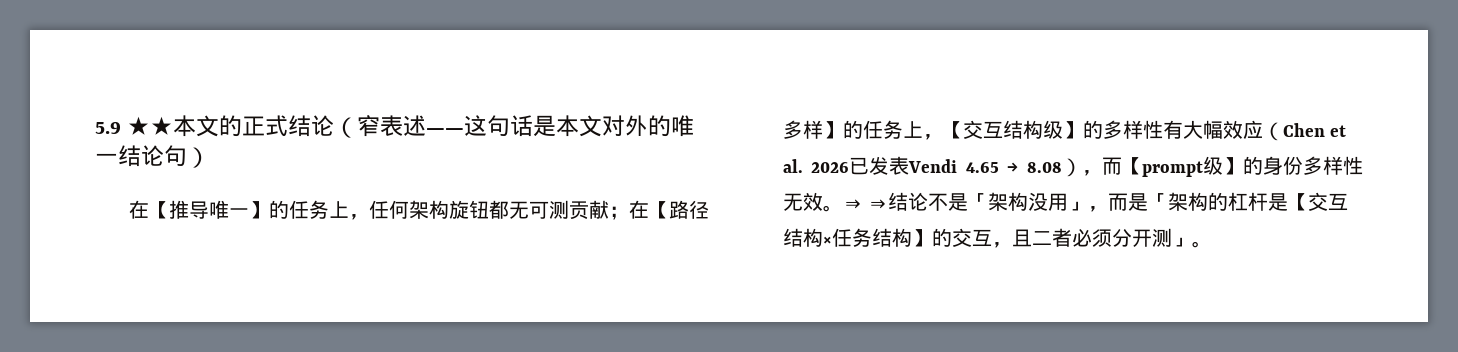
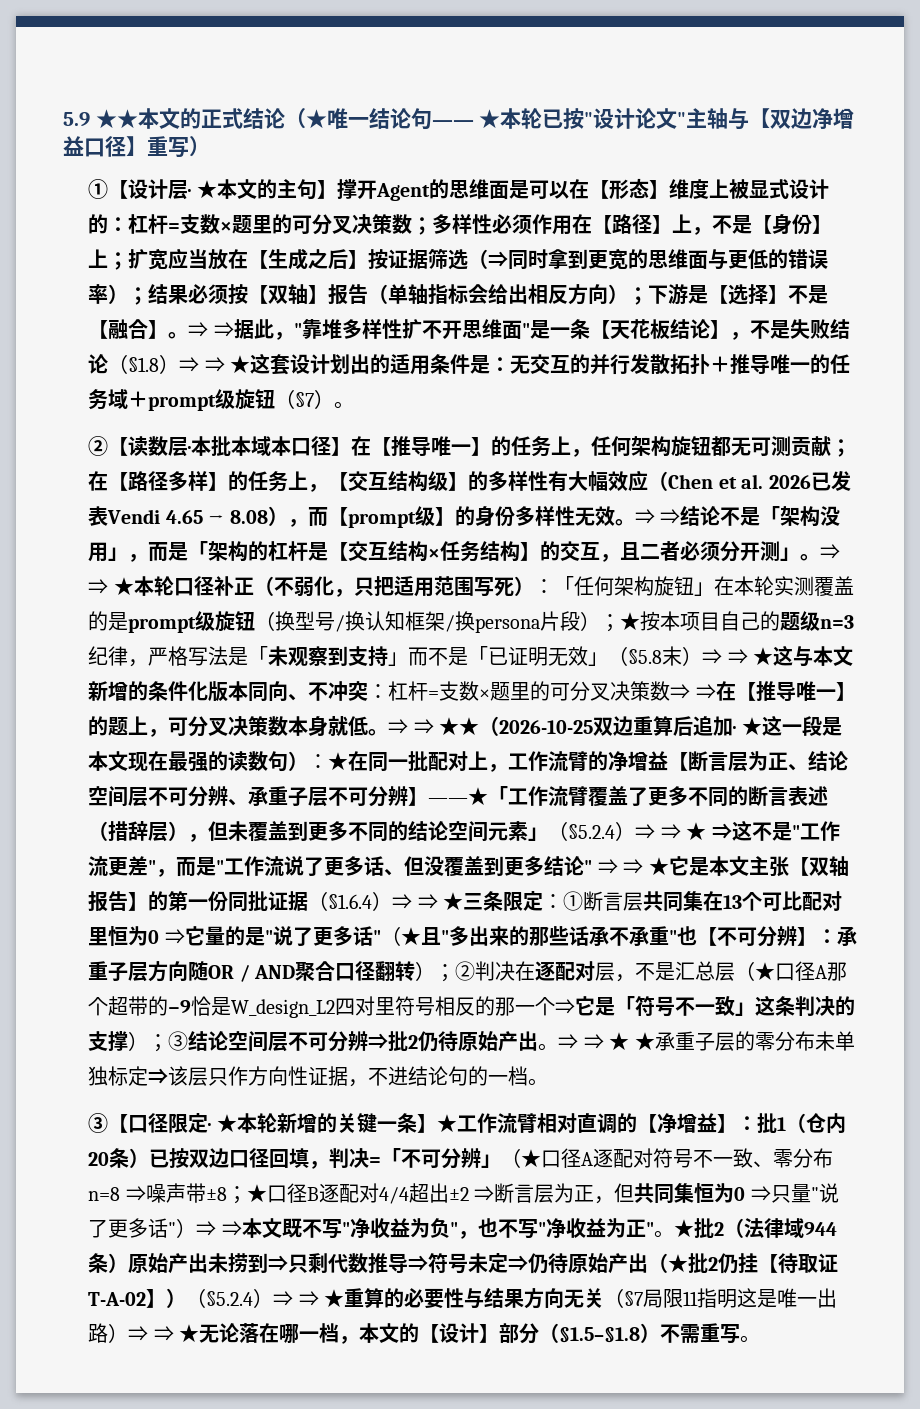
- 5.9 ★★本文的正式结论（窄表述——这句话是本文对外的唯一结论句）
- 在【推导唯一】的任务上，任何架构旋钮都无可测贡献；在【路径多样】的任务上，【交互结构级】的多样性有大幅效应（Chen et al. 2026已发表Vendi 4.65 → 8.08），而【prompt级】的身份多样性无效。
+ 5.9 ★★本文的正式结论（★唯一结论句—— ★本轮已按"设计论文"主轴与【双边净增益口径】重写）
+ ①【设计层· ★本文的主句】撑开Agent的思维面是可以在【形态】维度上被显式设计的：杠杆=支数×题里的可分叉决策数；多样性必须作用在【路径】上，不是【身份】上；扩宽应当放在【生成之后】按证据筛选（⇒同时拿到更宽的思维面与更低的错误率）；结果必须按【双轴】报告（单轴指标会给出相反方向）；下游是【选择】不是【融合】。⇒ ⇒据此，"靠堆多样性扩不开思维面"是一条【天花板结论】，不是失败结论（§1.8）⇒ ⇒ ★这套设计划出的适用条件是：无交互的并行发散拓扑＋推导唯一的任务域＋prompt级旋钮（§7）。
+ ②【读数层·本批本域本口径】在【推导唯一】的任务上，任何架构旋钮都无可测贡献；在【路径多样】的任务上，【交互结构级】的多样性有大幅效应（Chen et al. 2026已发表Vendi 4.65 → 8.08），而【prompt级】的身份多样性无效。
+ ⇒ ⇒ ★本轮口径补正（不弱化，只把适用范围写死）：「任何架构旋钮」在本轮实测覆盖的是prompt级旋钮（换型号/换认知框架/换persona片段）；★按本项目自己的题级n=3纪律，严格写法是「未观察到支持」而不是「已证明无效」（§5.8末）⇒ ⇒ ★这与本文新增的条件化版本同向、不冲突：杠杆=支数×题里的可分叉决策数⇒ ⇒在【推导唯一】的题上，可分叉决策数本身就低。⇒ ⇒ ★★（2026-10-25双边重算后追加· ★这一段是本文现在最强的读数句）：★在同一批配对上，工作流臂的净增益【断言层为正、结论空间层不可分辨、承重子层不可分辨】——★「工作流臂覆盖了更多不同的断言表述（措辞层），但未覆盖到更多不同的结论空间元素」（§5.2.4）⇒ ⇒ ★ ⇒这不是"工作流更差"，而是"工作流说了更多话、但没覆盖到更多结论" ⇒ ⇒ ★它是本文主张【双轴报告】的第一份同批证据（§1.6.4）⇒ ⇒ ★三条限定：①断言层共同集在13个可比配对里恒为0 ⇒它量的是"说了更多话"（★且"多出来的那些话承不承重"也【不可分辨】：承重子层方向随OR / AND聚合口径翻转）；②判决在逐配对层，不是汇总层（★口径A那个超带的−9恰是W_design_L2四对里符号相反的那一个⇒它是「符号不一致」这条判决的支撑）；③结论空间层不可分辨⇒批2仍待原始产出。⇒ ⇒ ★ ★承重子层的零分布未单独标定⇒该层只作方向性证据，不进结论句的一档。
+ ③【口径限定· ★本轮新增的关键一条】★工作流臂相对直调的【净增益】：批1（仓内20条）已按双边口径回填，判决=「不可分辨」（★口径A逐配对符号不一致、零分布n=8 ⇒噪声带±8；★口径B逐配对4/4超出±2 ⇒断言层为正，但共同集恒为0 ⇒只量"说了更多话"）⇒ ⇒本文既不写"净收益为负"，也不写"净收益为正"。★批2（法律域944条）原始产出未捞到⇒只剩代数推导⇒符号未定⇒仍待原始产出（★批2仍挂【待取证T-A-02】）（§5.2.4）⇒ ⇒ ★重算的必要性与结果方向无关（§7局限11指明这是唯一出路）⇒ ⇒ ★无论落在哪一档，本文的【设计】部分（§1.5–§1.8）不需重写。

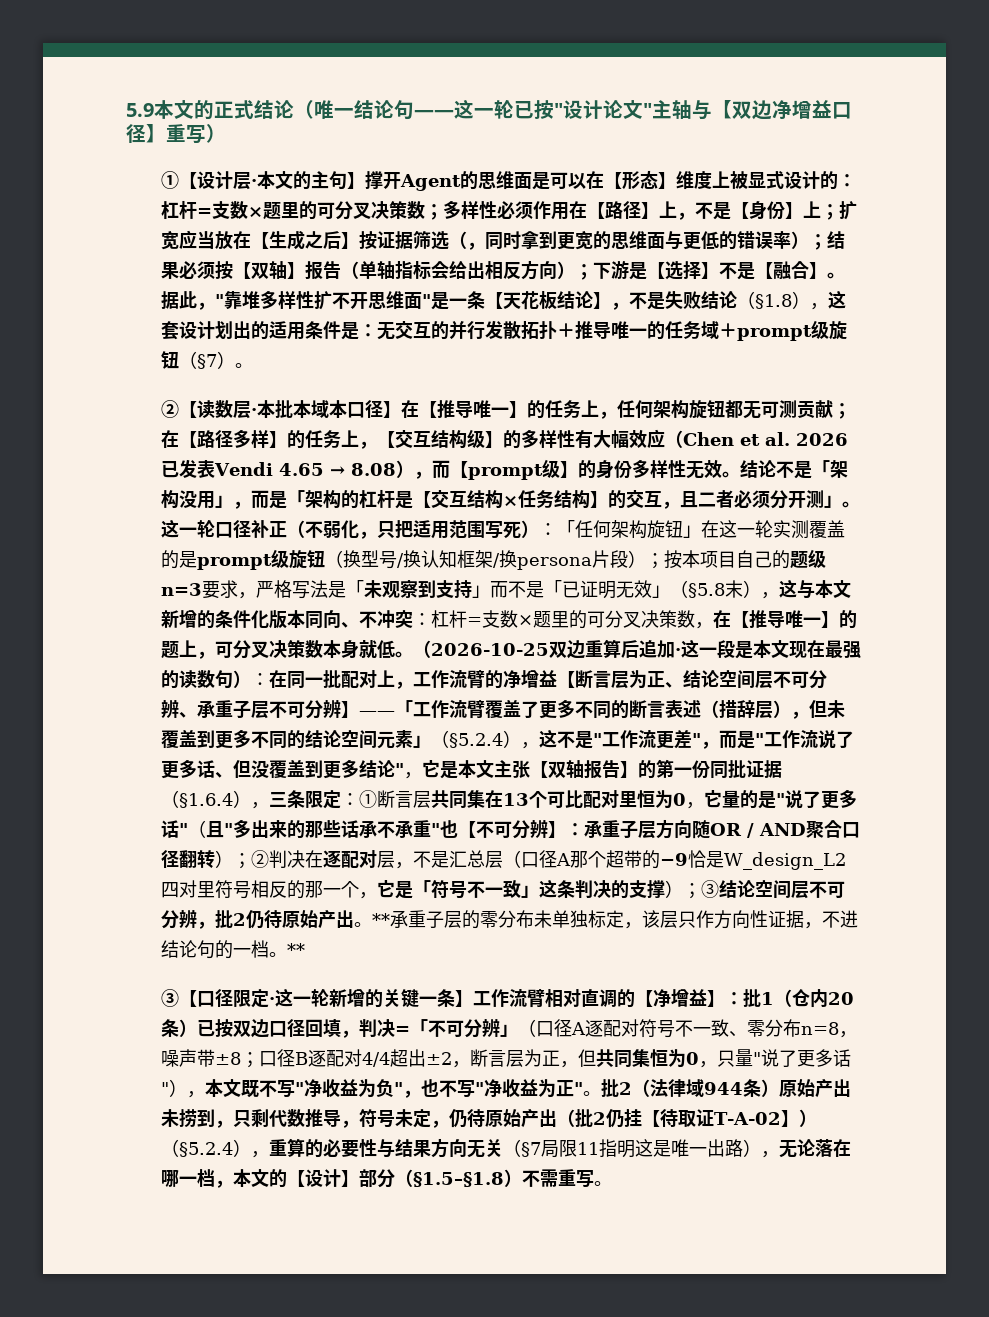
- 5.9 ★★本文的正式结论（★唯一结论句—— ★本轮已按"设计论文"主轴与【双边净增益口径】重写）
+ 5.9本文的正式结论（唯一结论句——这一轮已按"设计论文"主轴与【双边净增益口径】重写）
- ①【设计层· ★本文的主句】撑开Agent的思维面是可以在【形态】维度上被显式设计的：
+ ①【设计层·本文的主句】撑开Agent的思维面是可以在【形态】维度上被显式设计的：
- 扩宽应当放在【生成之后】按证据筛选（⇒同时拿到更宽的思维面与更低的错误率）；
+ 扩宽应当放在【生成之后】按证据筛选（，同时拿到更宽的思维面与更低的错误率）；
- ⇒ ⇒据此，"靠堆多样性扩不开思维面"是一条【天花板结论】，不是失败结论（§1.8）⇒ ⇒ ★这套设计划出的适用条件是：无交互的并行发散拓扑＋推导唯一的任务域＋prompt级旋钮（§7）。
+ 据此，"靠堆多样性扩不开思维面"是一条【天花板结论】，不是失败结论（§1.8），这套设计划出的适用条件是：无交互的并行发散拓扑＋推导唯一的任务域＋prompt级旋钮（§7）。
- ⇒ ⇒结论不是「架构没用」，而是「架构的杠杆是【交互结构×任务结构】的交互，且二者必须分开测」。
+ 结论不是「架构没用」，而是「架构的杠杆是【交互结构×任务结构】的交互，且二者必须分开测」。
- ⇒ ⇒ ★本轮口径补正（不弱化，只把适用范围写死）：
+ 这一轮口径补正（不弱化，只把适用范围写死）：
- 「任何架构旋钮」在本轮实测覆盖的是prompt级旋钮（换型号/换认知框架/换persona片段）；
+ 「任何架构旋钮」在这一轮实测覆盖的是prompt级旋钮（换型号/换认知框架/换persona片段）；
- ★按本项目自己的题级n=3纪律，严格写法是「未观察到支持」而不是「已证明无效」（§5.8末）⇒ ⇒ ★这与本文新增的条件化版本同向、不冲突：
+ 按本项目自己的题级n=3要求，严格写法是「未观察到支持」而不是「已证明无效」（§5.8末），这与本文新增的条件化版本同向、不冲突：
- 杠杆=支数×题里的可分叉决策数⇒ ⇒在【推导唯一】的题上，可分叉决策数本身就低。
+ 杠杆=支数×题里的可分叉决策数，在【推导唯一】的题上，可分叉决策数本身就低。
- ⇒ ⇒ ★★（2026-10-25双边重算后追加· ★这一段是本文现在最强的读数句）：
+ （2026-10-25双边重算后追加·这一段是本文现在最强的读数句）：
- ★在同一批配对上，工作流臂的净增益【断言层为正、结论空间层不可分辨、承重子层不可分辨】——★「工作流臂覆盖了更多不同的断言表述（措辞层），但未覆盖到更多不同的结论空间元素」（§5.2.4）⇒ ⇒ ★ ⇒这不是"工作流更差"，而是"工作流说了更多话、但没覆盖到更多结论" ⇒ ⇒ ★它是本文主张【双轴报告】的第一份同批证据（§1.6.4）⇒ ⇒ ★三条限定：
+ 在同一批配对上，工作流臂的净增益【断言层为正、结论空间层不可分辨、承重子层不可分辨】——「工作流臂覆盖了更多不同的断言表述（措辞层），但未覆盖到更多不同的结论空间元素」（§5.2.4），这不是"工作流更差"，而是"工作流说了更多话、但没覆盖到更多结论"，它是本文主张【双轴报告】的第一份同批证据（§1.6.4），三条限定：
- ①断言层共同集在13个可比配对里恒为0 ⇒它量的是"说了更多话"（★且"多出来的那些话承不承重"也【不可分辨】：
+ ①断言层共同集在13个可比配对里恒为0，它量的是"说了更多话"（且"多出来的那些话承不承重"也【不可分辨】：
- ②判决在逐配对层，不是汇总层（★口径A那个超带的−9恰是W_design_L2四对里符号相反的那一个⇒它是「符号不一致」这条判决的支撑）；
+ ②判决在逐配对层，不是汇总层（口径A那个超带的−9恰是W_design_L2四对里符号相反的那一个，它是「符号不一致」这条判决的支撑）；
- ③结论空间层不可分辨⇒批2仍待原始产出。
+ ③结论空间层不可分辨，批2仍待原始产出。
- ⇒ ⇒ ★ ★承重子层的零分布未单独标定⇒该层只作方向性证据，不进结论句的一档。
+ **承重子层的零分布未单独标定，该层只作方向性证据，不进结论句的一档。**
- ③【口径限定· ★本轮新增的关键一条】★工作流臂相对直调的【净增益】：
+ ③【口径限定·这一轮新增的关键一条】工作流臂相对直调的【净增益】：
- 批1（仓内20条）已按双边口径回填，判决=「不可分辨」（★口径A逐配对符号不一致、零分布n=8 ⇒噪声带±8；
+ 批1（仓内20条）已按双边口径回填，判决=「不可分辨」（口径A逐配对符号不一致、零分布n=8，噪声带±8；
- ★口径B逐配对4/4超出±2 ⇒断言层为正，但共同集恒为0 ⇒只量"说了更多话"）⇒ ⇒本文既不写"净收益为负"，也不写"净收益为正"。
+ 口径B逐配对4/4超出±2，断言层为正，但共同集恒为0，只量"说了更多话"），本文既不写"净收益为负"，也不写"净收益为正"。
- ★批2（法律域944条）原始产出未捞到⇒只剩代数推导⇒符号未定⇒仍待原始产出（★批2仍挂【待取证T-A-02】）（§5.2.4）⇒ ⇒ ★重算的必要性与结果方向无关（§7局限11指明这是唯一出路）⇒ ⇒ ★无论落在哪一档，本文的【设计】部分（§1.5–§1.8）不需重写。
+ 批2（法律域944条）原始产出未捞到，只剩代数推导，符号未定，仍待原始产出（批2仍挂【待取证T-A-02】）（§5.2.4），重算的必要性与结果方向无关（§7局限11指明这是唯一出路），无论落在哪一档，本文的【设计】部分（§1.5–§1.8）不需重写。

